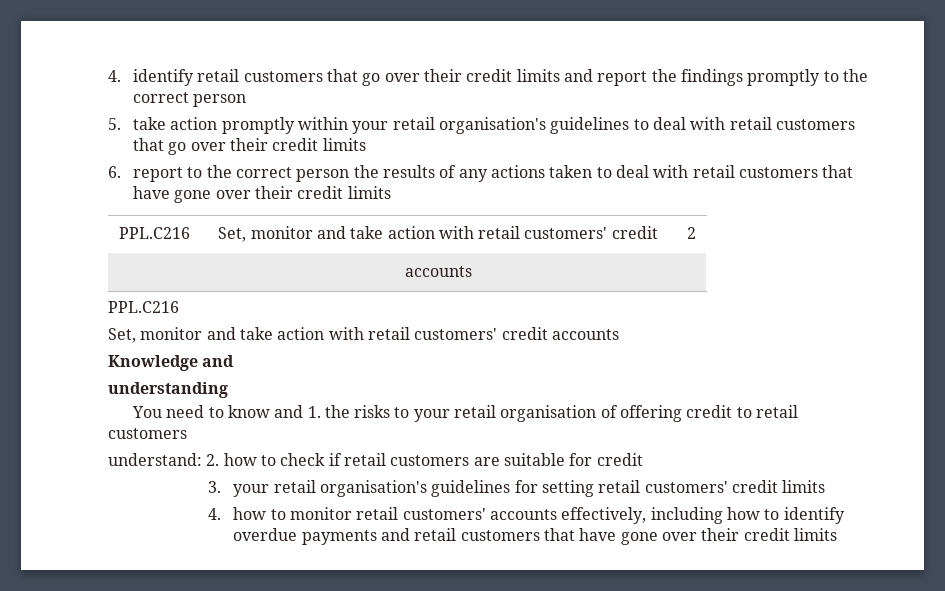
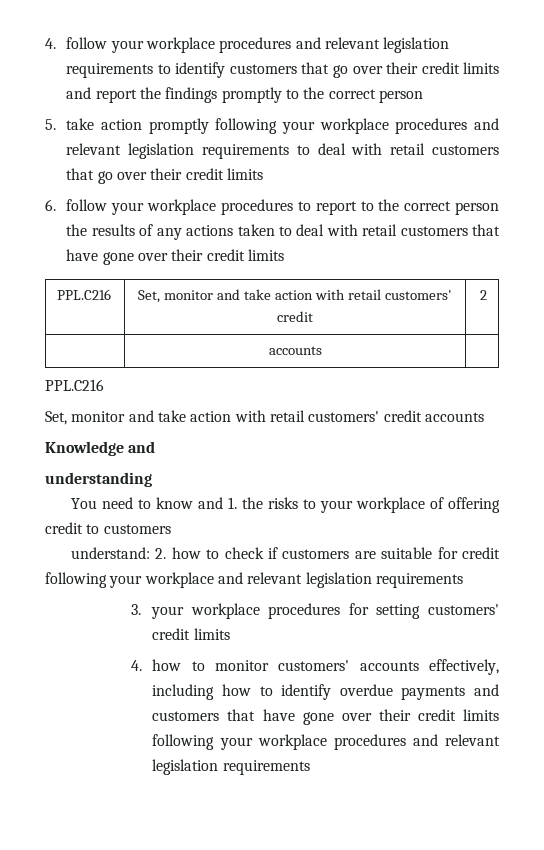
- 4. identify retail customers that go over their credit limits and report the findings promptly to the correct person
+ 4. follow your workplace procedures and relevant legislation requirements to identify customers that go over their credit limits and report the findings promptly to the correct person
- 5. take action promptly within your retail organisation's guidelines to deal with retail customers that go over their credit limits
+ 5. take action promptly following your workplace procedures and relevant legislation requirements to deal with retail customers that go over their credit limits
- 6. report to the correct person the results of any actions taken to deal with retail customers that have gone over their credit limits
+ 6. follow your workplace procedures to report to the correct person the results of any actions taken to deal with retail customers that have gone over their credit limits
- You need to know and 1. the risks to your retail organisation of offering credit to retail customers
+ You need to know and 1. the risks to your workplace of offering credit to customers
- understand: 2. how to check if retail customers are suitable for credit
+ understand: 2. how to check if customers are suitable for credit following your workplace and relevant legislation requirements
- 3. your retail organisation's guidelines for setting retail customers' credit limits
+ 3. your workplace procedures for setting customers' credit limits
- 4. how to monitor retail customers' accounts effectively, including how to identify overdue payments and retail customers that have gone over their credit limits
+ 4. how to monitor customers' accounts effectively, including how to identify overdue payments and customers that have gone over their credit limits following your workplace procedures and relevant legislation requirements

